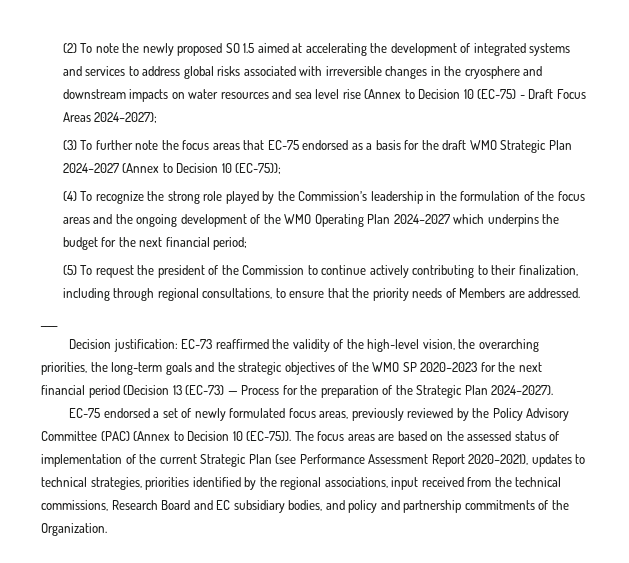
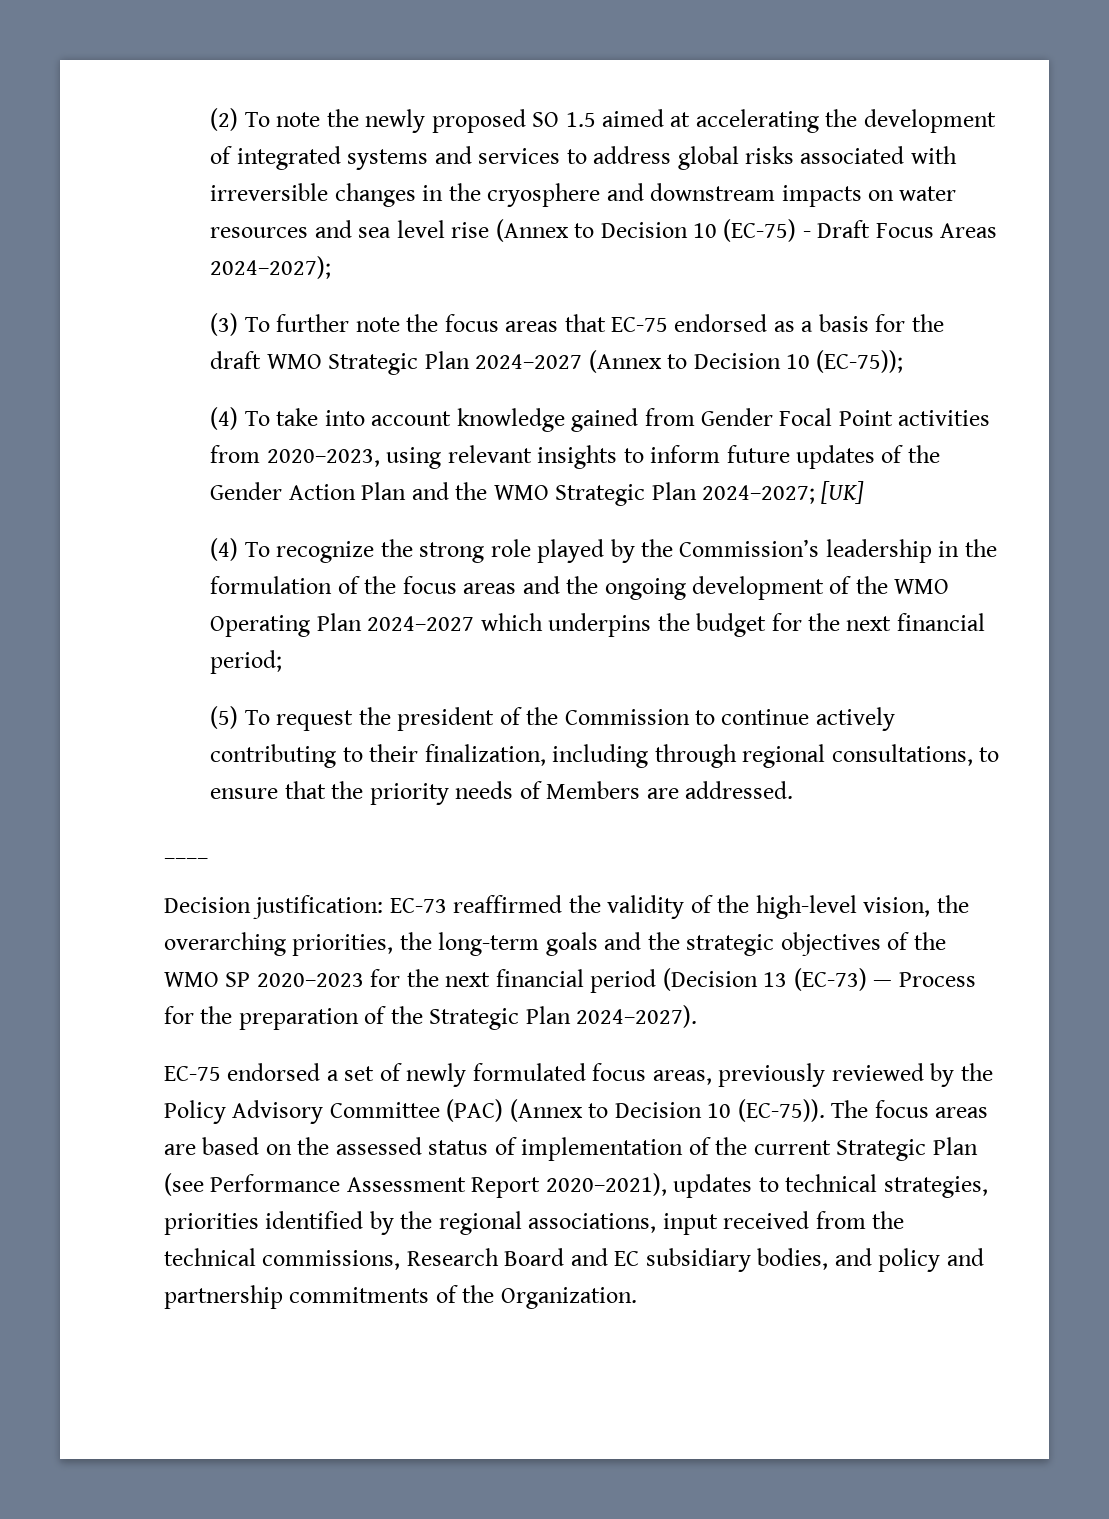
+ (4) To take into account knowledge gained from Gender Focal Point activities from 2020–2023, using relevant insights to inform future updates of the Gender Action Plan and the WMO Strategic Plan 2024–2027; [UK]

